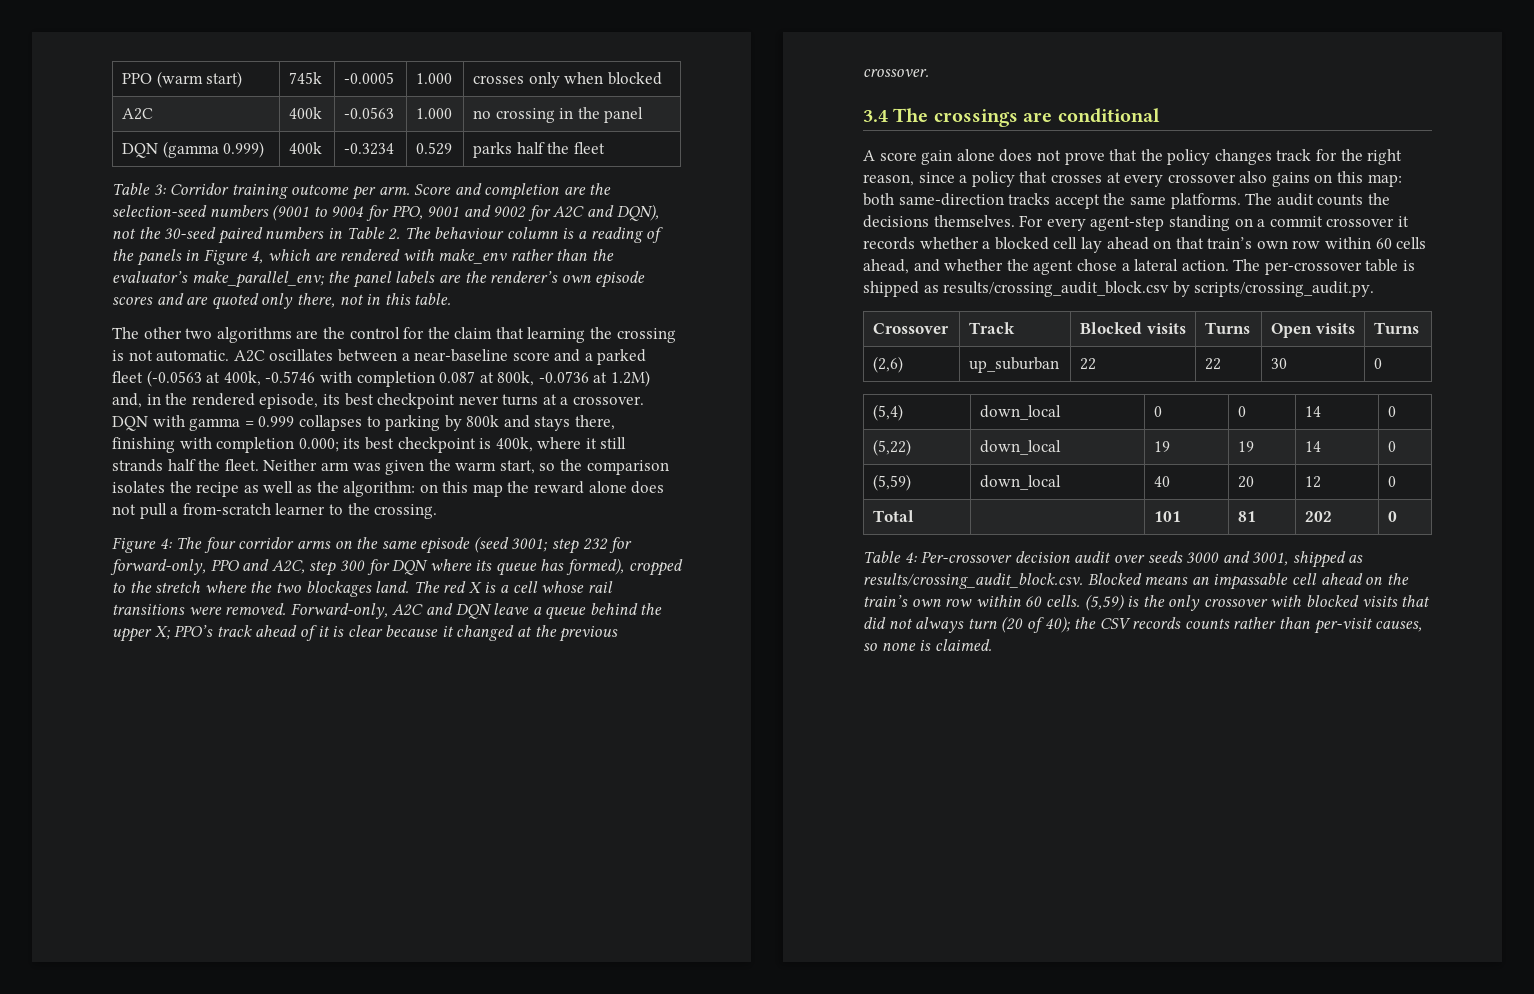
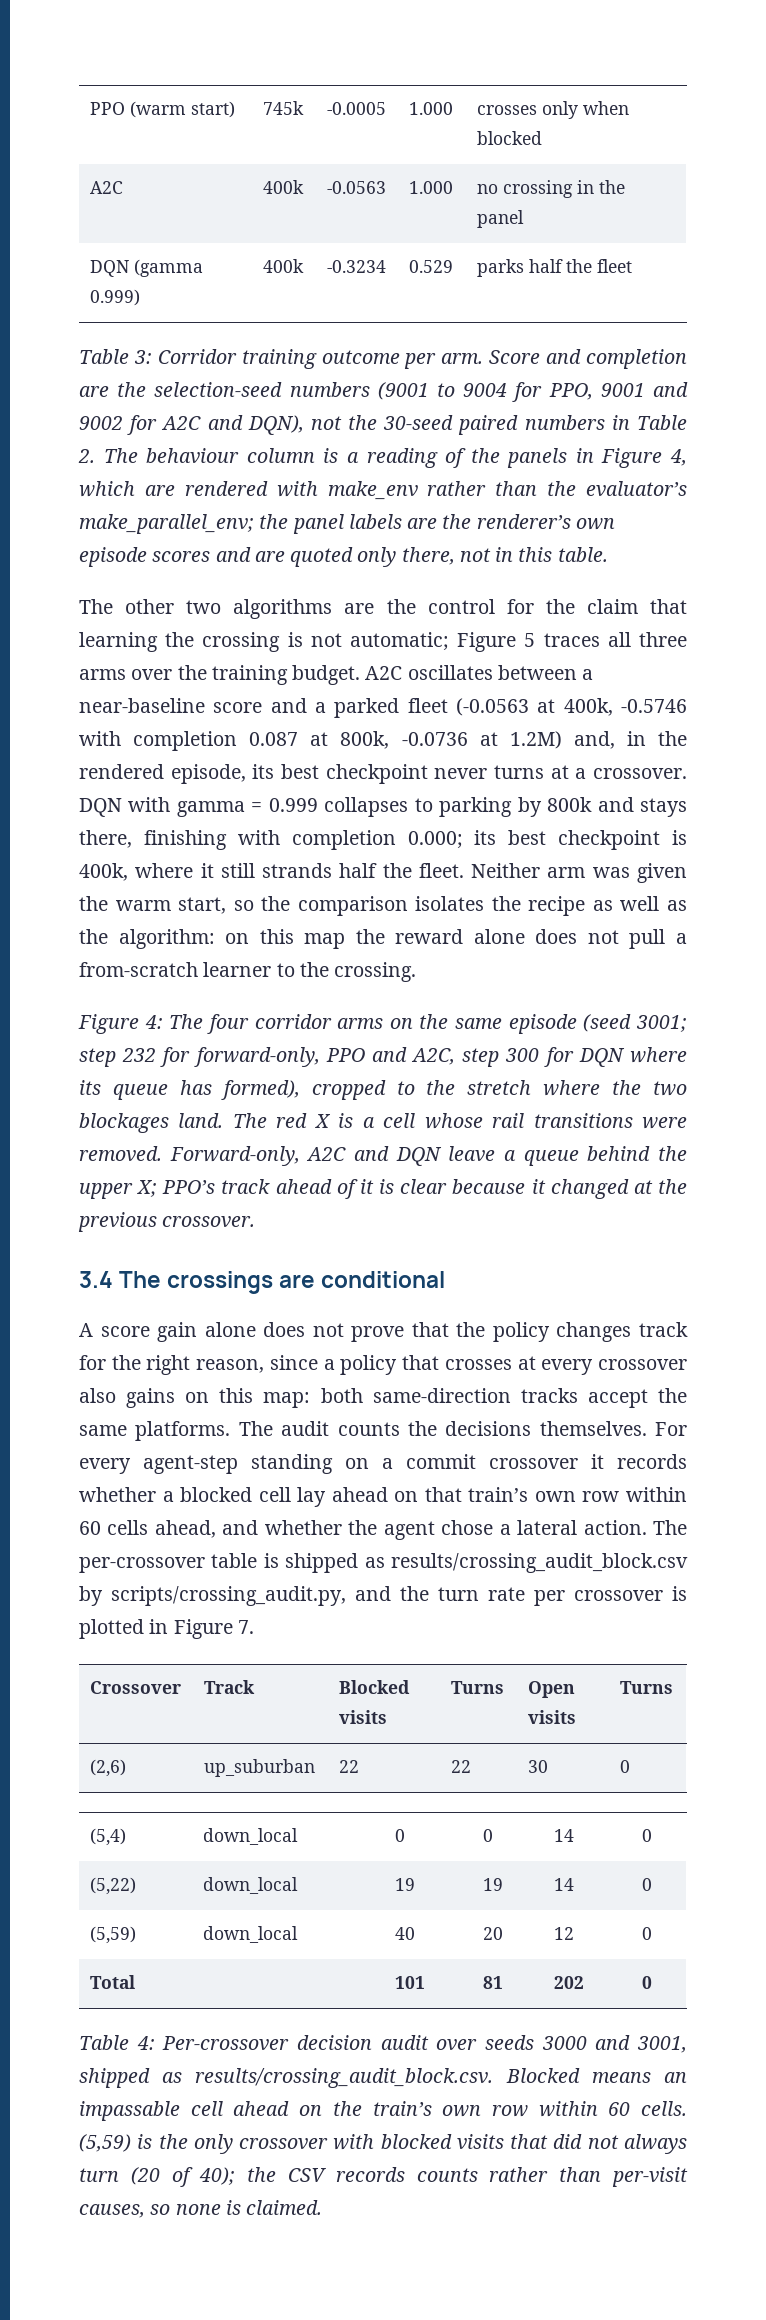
- The other two algorithms are the control for the claim that learning the crossing is not automatic.
+ The other two algorithms are the control for the claim that learning the crossing is not automatic; Figure 5 traces all three arms over the training budget.
- The per-crossover table is shipped as results/crossing_audit_block.csv by scripts/crossing_audit.py.
+ The per-crossover table is shipped as results/crossing_audit_block.csv by scripts/crossing_audit.py, and the turn rate per crossover is plotted in Figure 7.

